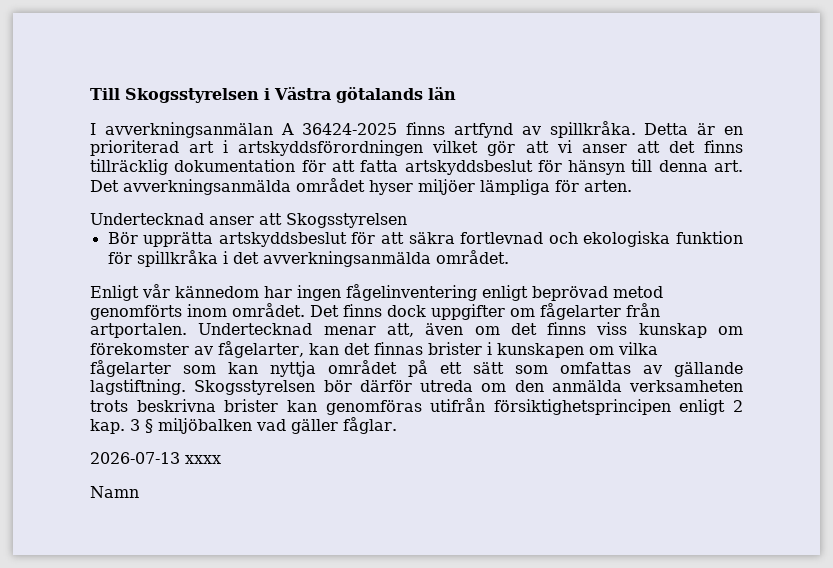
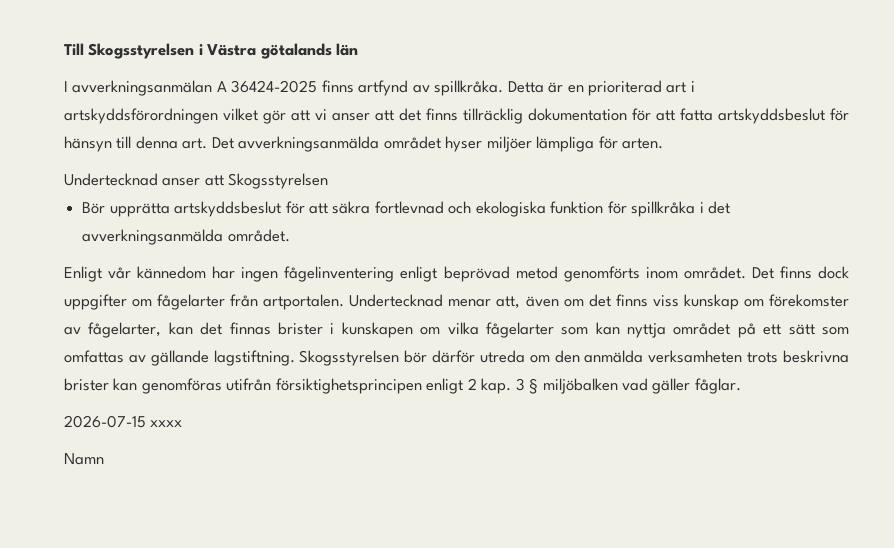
- 2026-07-13 xxxx
+ 2026-07-15 xxxx

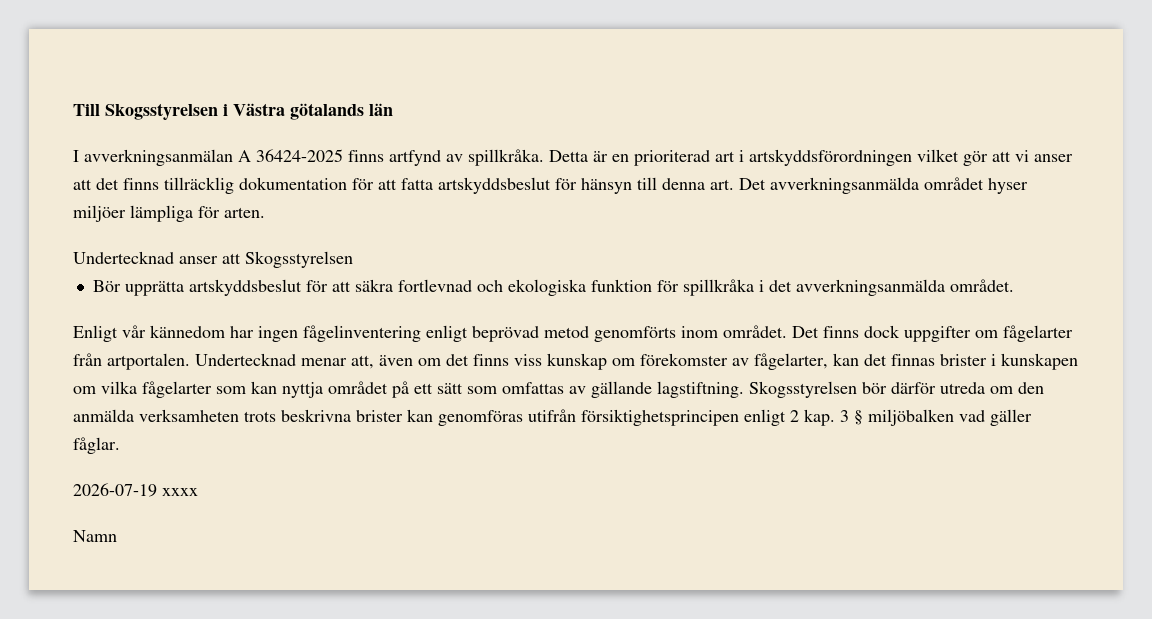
- 2026-07-15 xxxx
+ 2026-07-19 xxxx

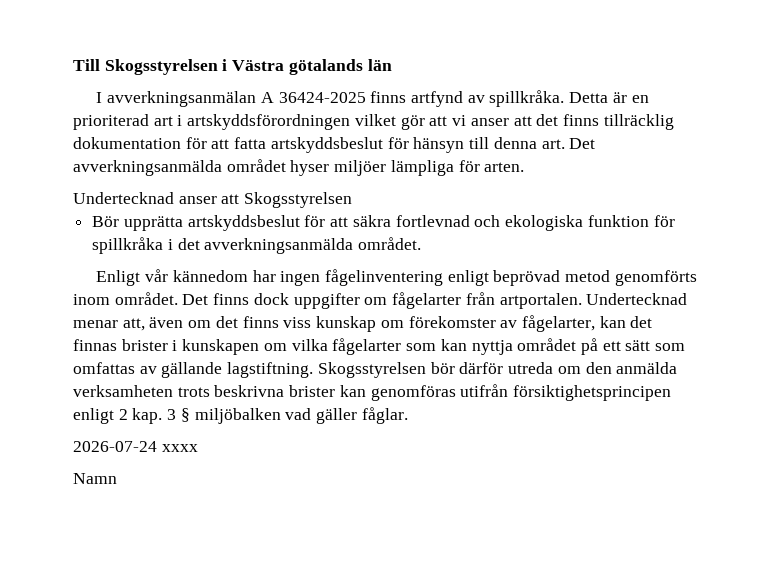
- 2026-07-19 xxxx
+ 2026-07-24 xxxx

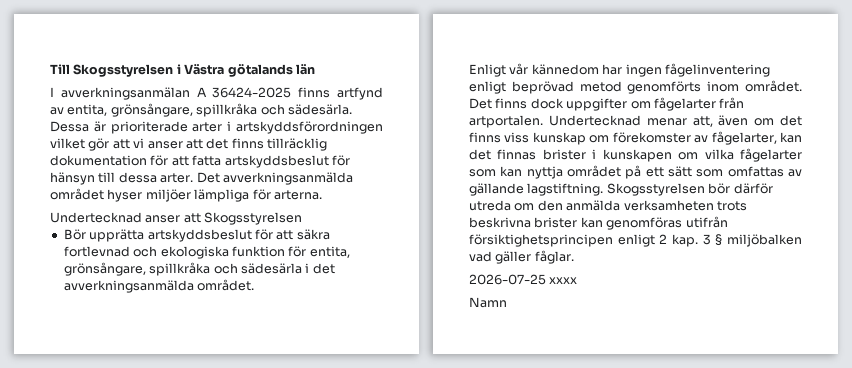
- I avverkningsanmälan A 36424-2025 finns artfynd av spillkråka. Detta är en prioriterad art i artskyddsförordningen vilket gör att vi anser att det finns tillräcklig dokumentation för att fatta artskyddsbeslut för hänsyn till denna art. Det avverkningsanmälda området hyser miljöer lämpliga för arten.
+ I avverkningsanmälan A 36424-2025 finns artfynd av entita, grönsångare, spillkråka och sädesärla. Dessa är prioriterade arter i artskyddsförordningen vilket gör att vi anser att det finns tillräcklig dokumentation för att fatta artskyddsbeslut för hänsyn till dessa arter. Det avverkningsanmälda området hyser miljöer lämpliga för arterna.
- Bör upprätta artskyddsbeslut för att säkra fortlevnad och ekologiska funktion för spillkråka i det avverkningsanmälda området.
+ Bör upprätta artskyddsbeslut för att säkra fortlevnad och ekologiska funktion för entita, grönsångare, spillkråka och sädesärla i det avverkningsanmälda området.
- 2026-07-24 xxxx
+ 2026-07-25 xxxx

